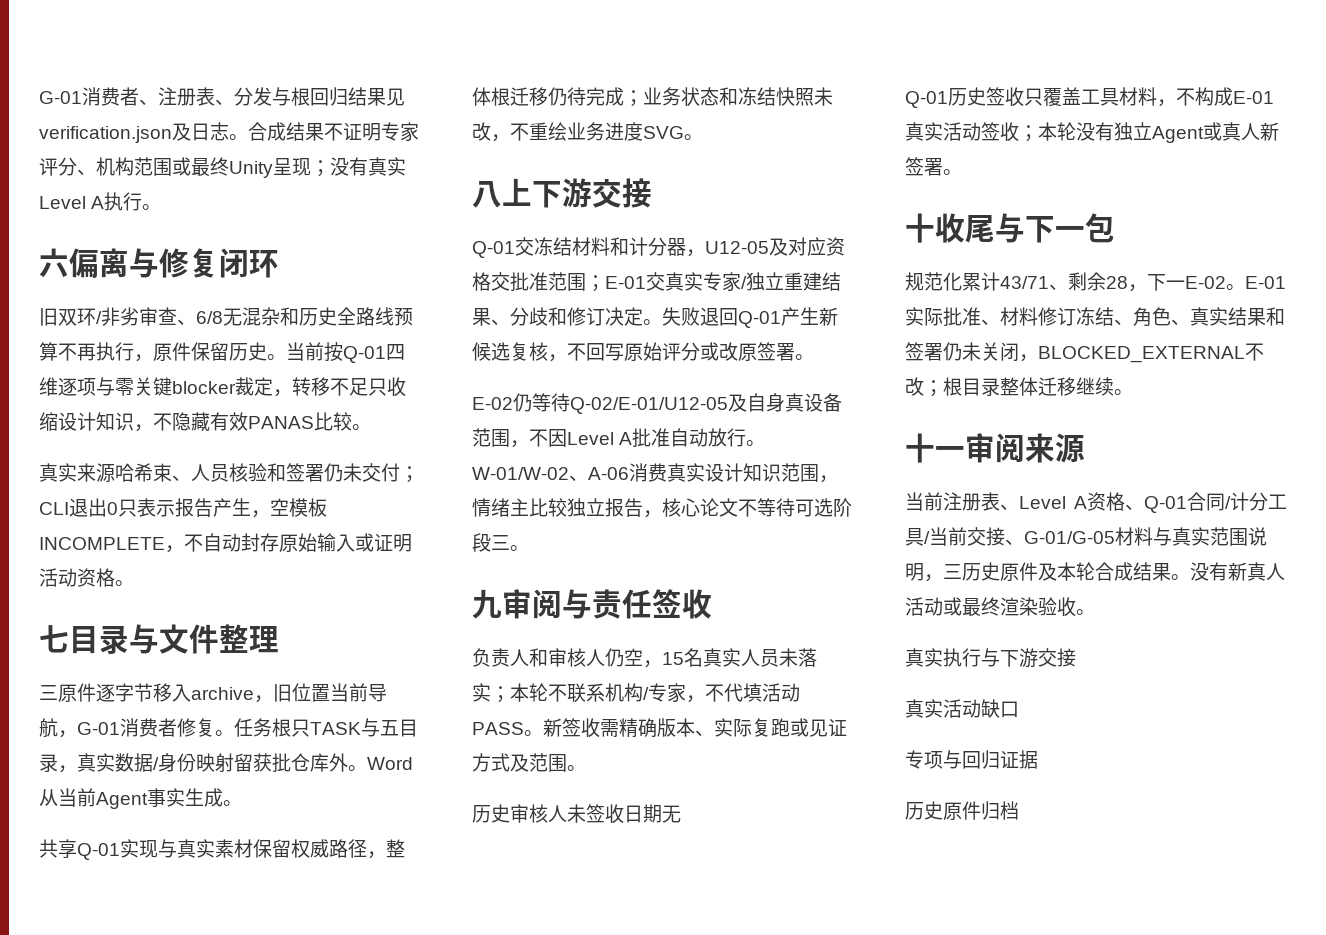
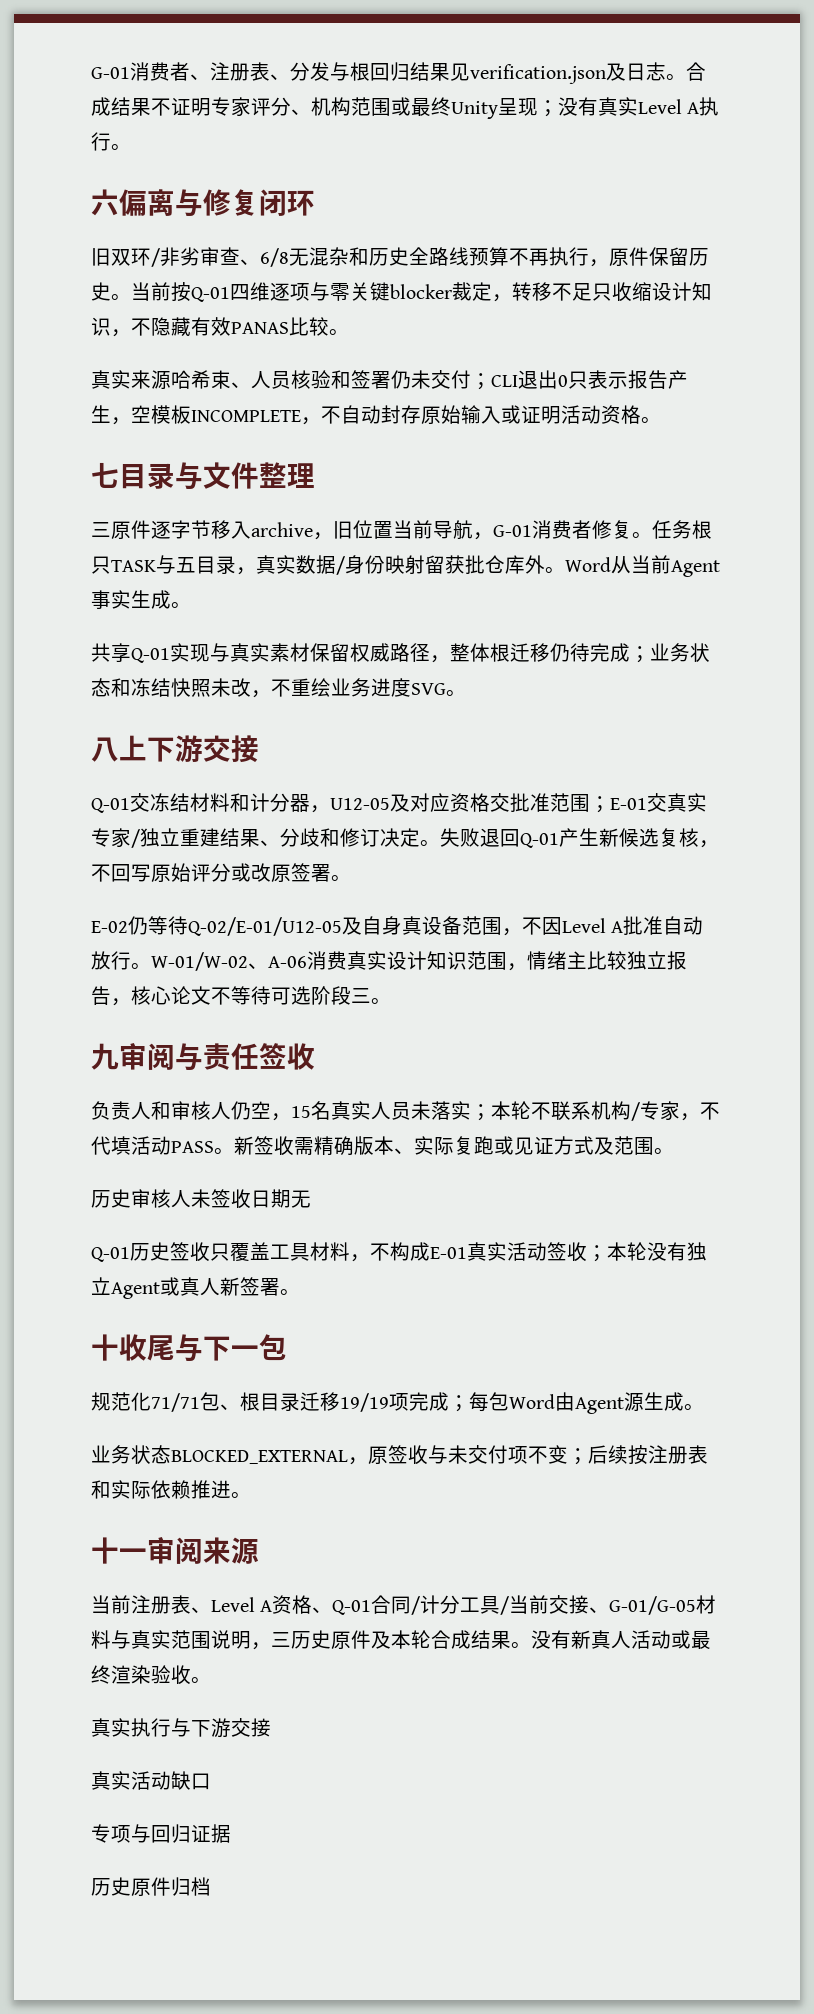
- 规范化累计43/71、剩余28，下一E-02。E-01实际批准、材料修订冻结、角色、真实结果和签署仍未关闭，BLOCKED_EXTERNAL不改；根目录整体迁移继续。
+ 规范化71/71包、根目录迁移19/19项完成；每包Word由Agent源生成。
+ 业务状态BLOCKED_EXTERNAL，原签收与未交付项不变；后续按注册表和实际依赖推进。

